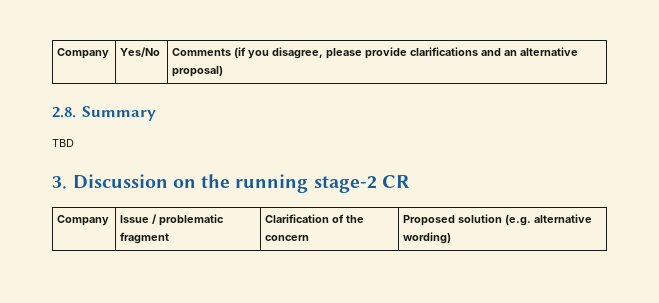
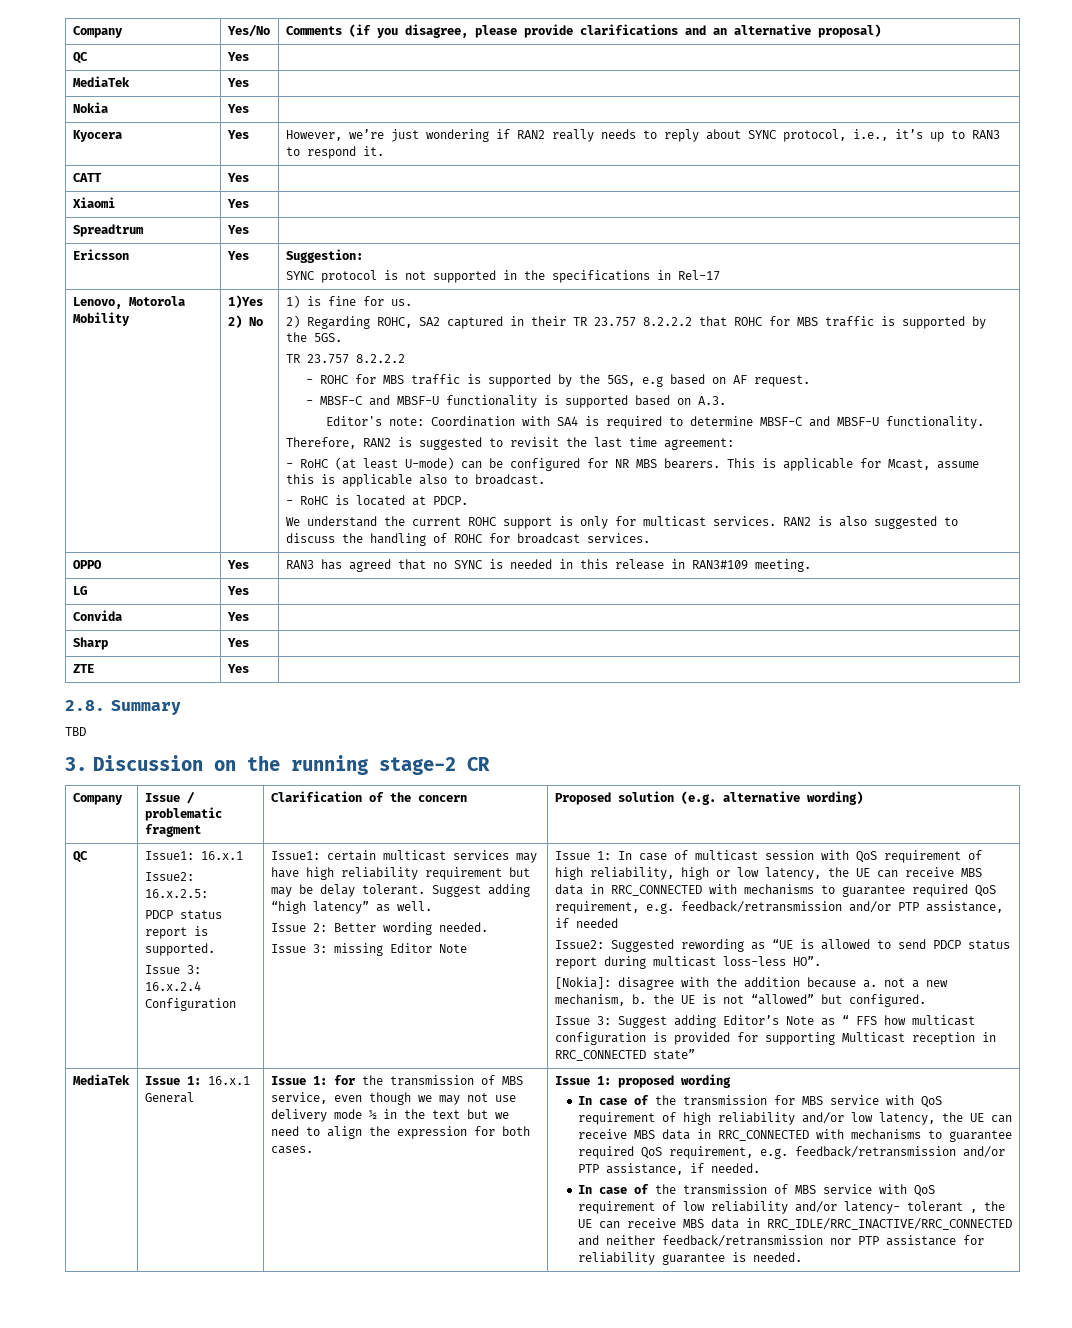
+ QC | Yes |
+ MediaTek | Yes |
+ Nokia | Yes |
+ Kyocera | Yes | However, we’re just wondering if RAN2 really needs to reply about SYNC protocol, i.e., it’s up to RAN3 to respond it.
+ CATT | Yes |
+ Xiaomi | Yes |
+ Spreadtrum | Yes |
+ Ericsson | Yes | Suggestion:
+ SYNC protocol is not supported in the specifications in Rel-17
+ Lenovo, Motorola Mobility | 1)Yes
+ 2) No | 1) is fine for us.
+ 2) Regarding ROHC, SA2 captured in their TR 23.757 8.2.2.2 that ROHC for MBS traffic is supported by the 5GS.
+ TR 23.757 8.2.2.2
+ - ROHC for MBS traffic is supported by the 5GS, e.g based on AF request.
+ - MBSF-C and MBSF-U functionality is supported based on A.3.
+ Editor's note: Coordination with SA4 is required to determine MBSF-C and MBSF-U functionality.
+ Therefore, RAN2 is suggested to revisit the last time agreement:
+ - RoHC (at least U-mode) can be configured for NR MBS bearers. This is applicable for Mcast, assume this is applicable also to broadcast.
+ - RoHC is located at PDCP.
+ We understand the current ROHC support is only for multicast services. RAN2 is also suggested to discuss the handling of ROHC for broadcast services.
+ OPPO | Yes | RAN3 has agreed that no SYNC is needed in this release in RAN3#109 meeting.
+ LG | Yes |
+ Convida | Yes |
+ Sharp | Yes |
+ ZTE | Yes |
+ QC | Issue1: 16.x.1
+ Issue2: 16.x.2.5:
+ PDCP status report is supported.
+ Issue 3: 16.x.2.4 Configuration | Issue1: certain multicast services may have high reliability requirement but may be delay tolerant. Suggest adding “high latency” as well.
+ Issue 2: Better wording needed.
+ Issue 3: missing Editor Note | Issue 1: In case of multicast session with QoS requirement of high reliability, high or low latency, the UE can receive MBS data in RRC_CONNECTED with mechanisms to guarantee required QoS requirement, e.g. feedback/retransmission and/or PTP assistance, if needed
+ Issue2: Suggested rewording as “UE is allowed to send PDCP status report during multicast loss-less HO”.
+ [Nokia]: disagree with the addition because a. not a new mechanism, b. the UE is not “allowed” but configured.
+ Issue 3: Suggest adding Editor’s Note as “ FFS how multicast configuration is provided for supporting Multicast reception in RRC_CONNECTED state”
+ MediaTek | Issue 1: 16.x.1 General | Issue 1: for the transmission of MBS service, even though we may not use delivery mode ½ in the text but we need to align the expression for both cases. | Issue 1: proposed wording
+ In case of the transmission for MBS service with QoS requirement of high reliability and/or low latency, the UE can receive MBS data in RRC_CONNECTED with mechanisms to guarantee required QoS requirement, e.g. feedback/retransmission and/or PTP assistance, if needed.
+ In case of the transmission of MBS service with QoS requirement of low reliability and/or latency- tolerant , the UE can receive MBS data in RRC_IDLE/RRC_INACTIVE/RRC_CONNECTED and neither feedback/retransmission nor PTP assistance for reliability guarantee is needed.

